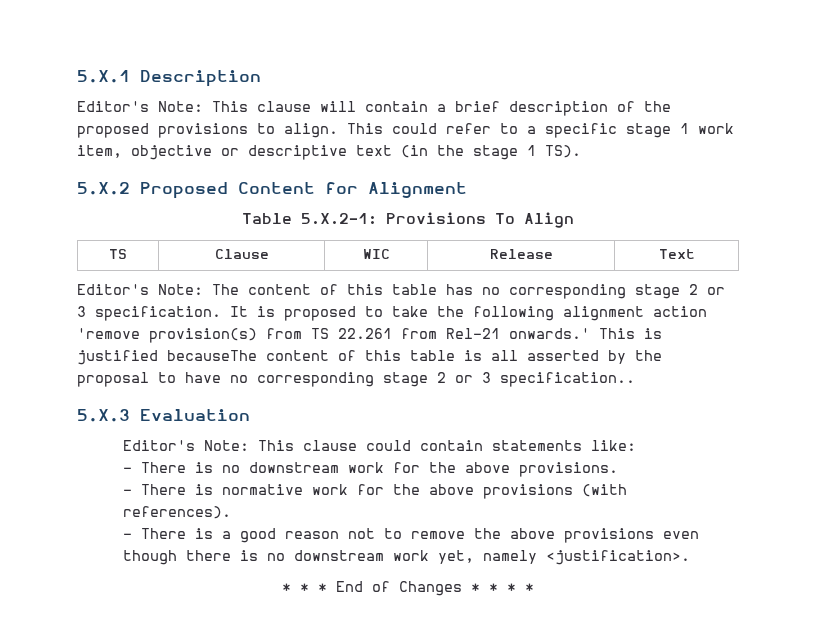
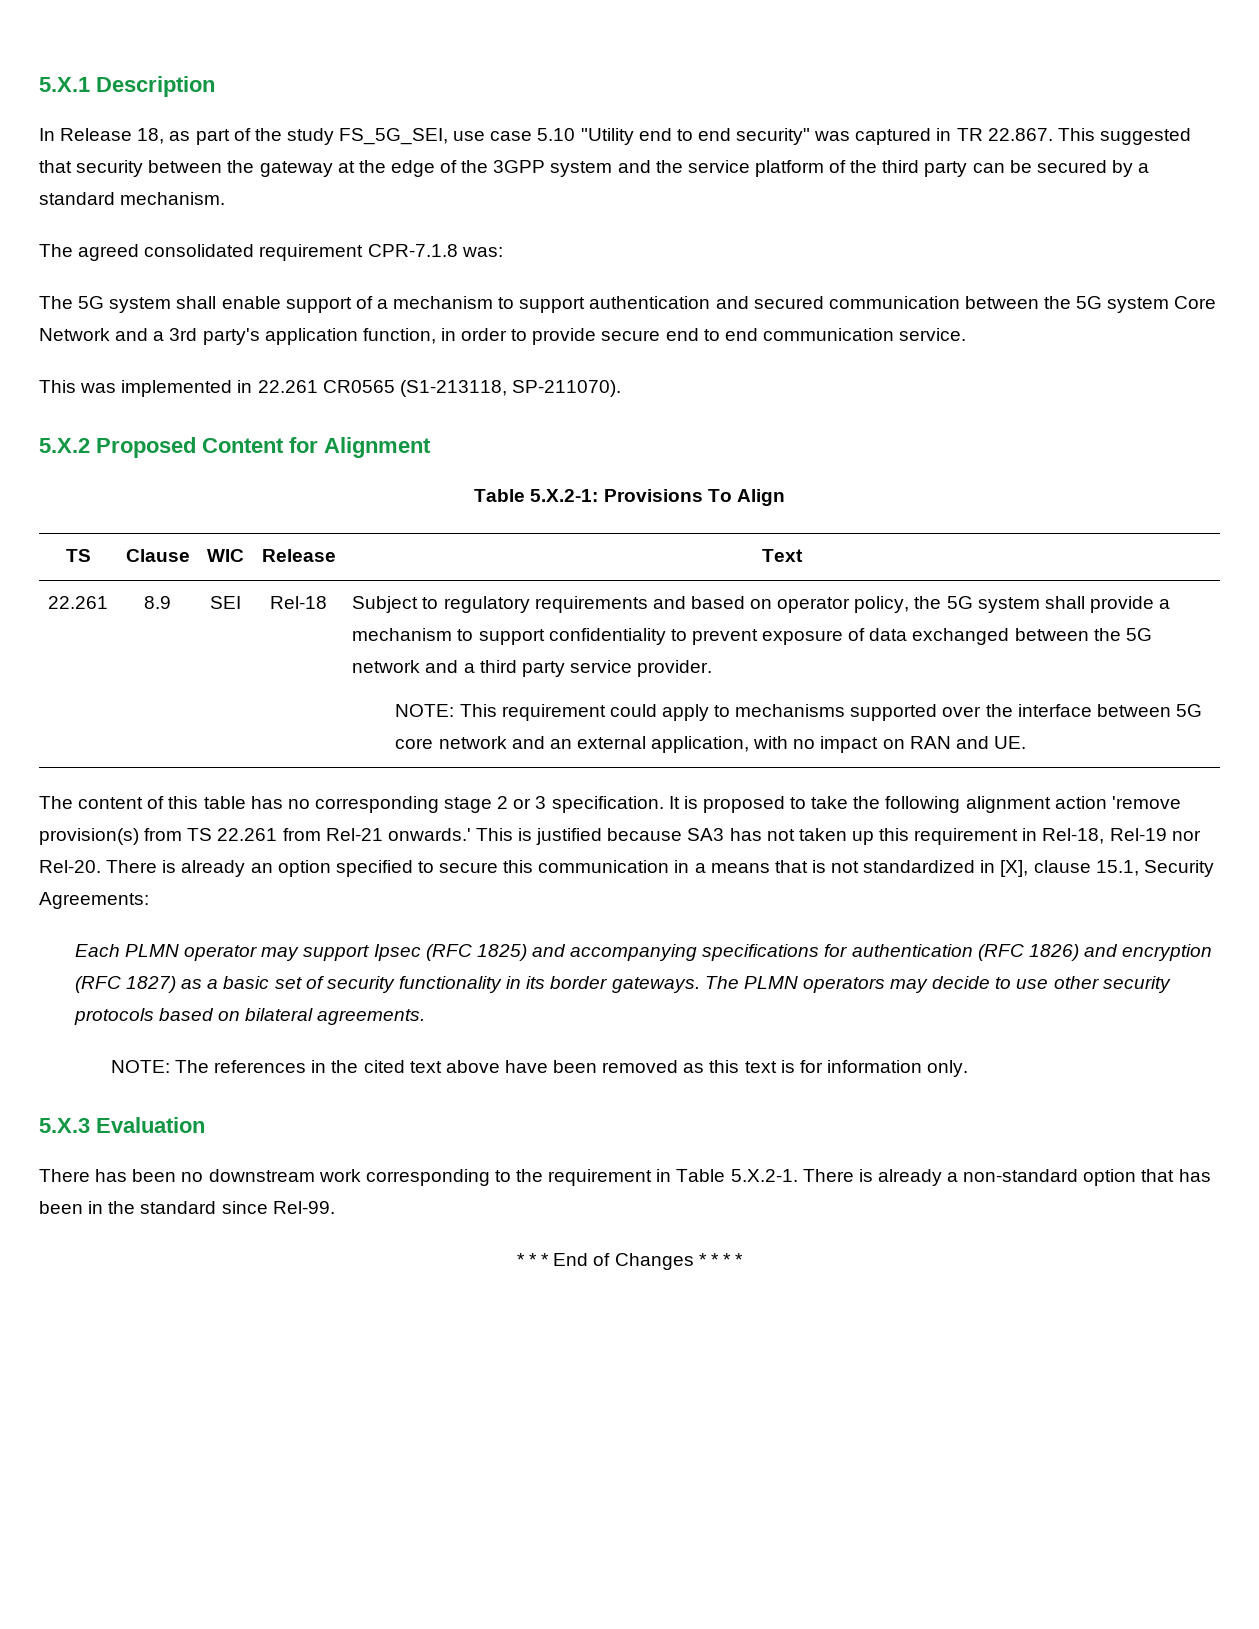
- Editor's Note: This clause will contain a brief description of the proposed provisions to align. This could refer to a specific stage 1 work item, objective or descriptive text (in the stage 1 TS).
+ In Release 18, as part of the study FS_5G_SEI, use case 5.10 "Utility end to end security" was captured in TR 22.867. This suggested that security between the gateway at the edge of the 3GPP system and the service platform of the third party can be secured by a standard mechanism.
+ The agreed consolidated requirement CPR-7.1.8 was:
+ The 5G system shall enable support of a mechanism to support authentication and secured communication between the 5G system Core Network and a 3rd party's application function, in order to provide secure end to end communication service.
+ This was implemented in 22.261 CR0565 (S1-213118, SP-211070).
- Editor's Note: The content of this table has no corresponding stage 2 or 3 specification.
+ 22.261 | 8.9 | SEI | Rel-18 | Subject to regulatory requirements and based on operator policy, the 5G system shall provide a mechanism to support confidentiality to prevent exposure of data exchanged between the 5G network and a third party service provider.
+ NOTE: This requirement could apply to mechanisms supported over the interface between 5G core network and an external application, with no impact on RAN and UE.
+ The content of this table has no corresponding stage 2 or 3 specification.
- This is justified becauseThe content of this table is all asserted by the proposal to have no corresponding stage 2 or 3 specification..
+ This is justified because SA3 has not taken up this requirement in Rel-18, Rel-19 nor Rel-20. There is already an option specified to secure this communication in a means that is not standardized in [X], clause 15.1, Security Agreements:
+ Each PLMN operator may support Ipsec (RFC 1825) and accompanying specifications for authentication (RFC 1826) and encryption (RFC 1827) as a basic set of security functionality in its border gateways. The PLMN operators may decide to use other security protocols based on bilateral agreements.
+ NOTE: The references in the cited text above have been removed as this text is for information only.
  5.X.3 Evaluation
- Editor's Note: This clause could contain statements like:
- - There is no downstream work for the above provisions.
- - There is normative work for the above provisions (with references).
- - There is a good reason not to remove the above provisions even though there is no downstream work yet, namely <justification>.
+ There has been no downstream work corresponding to the requirement in Table 5.X.2-1. There is already a non-standard option that has been in the standard since Rel-99.

